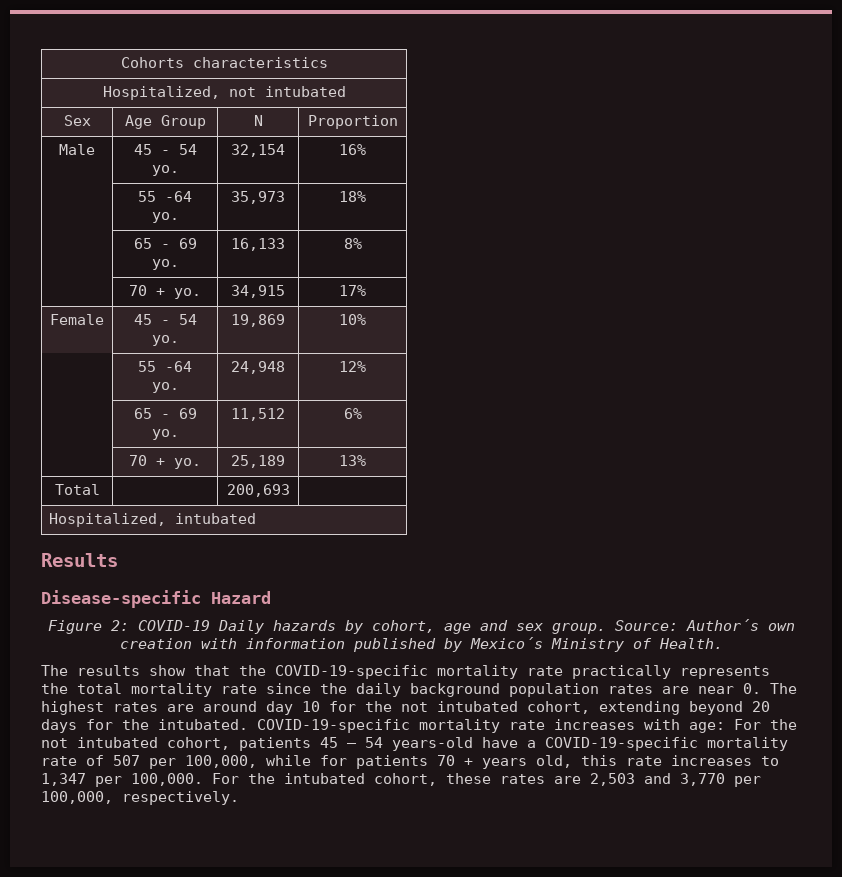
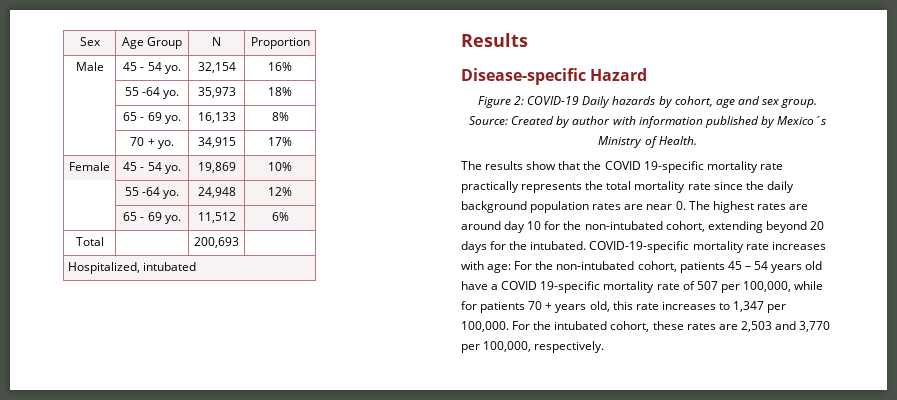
- Cohorts characteristics
- Hospitalized, not intubated
- | 70 + yo. | 25,189 | 13%
- Source: Author´s own creation with information published by Mexico´s Ministry of Health.
+ Source: Created by author with information published by Mexico´s Ministry of Health.
- The results show that the COVID-19-specific mortality rate practically represents the total mortality rate since the daily background population rates are near 0. The highest rates are around day 10 for the not intubated cohort, extending beyond 20 days for the intubated.
+ The results show that the COVID 19-specific mortality rate practically represents the total mortality rate since the daily background population rates are near 0. The highest rates are around day 10 for the non-intubated cohort, extending beyond 20 days for the intubated.
- COVID-19-specific mortality rate increases with age: For the not intubated cohort, patients 45 – 54 years-old have a COVID-19-specific mortality rate of 507 per 100,000, while for patients 70 + years old, this rate increases to 1,347 per 100,000.
+ COVID-19-specific mortality rate increases with age: For the non-intubated cohort, patients 45 – 54 years old have a COVID 19-specific mortality rate of 507 per 100,000, while for patients 70 + years old, this rate increases to 1,347 per 100,000.

